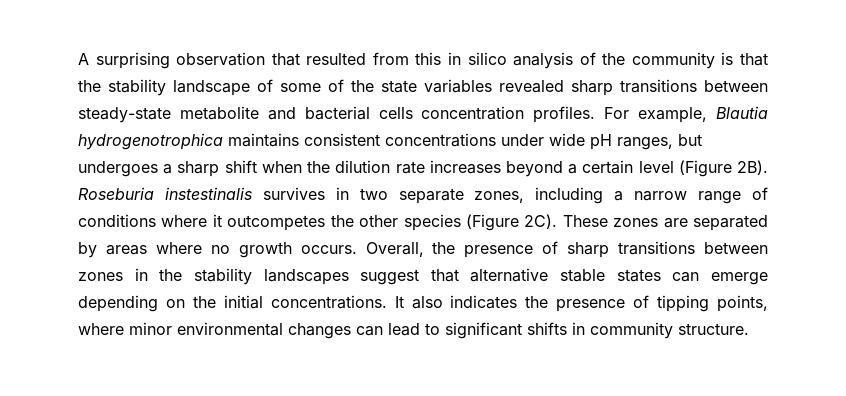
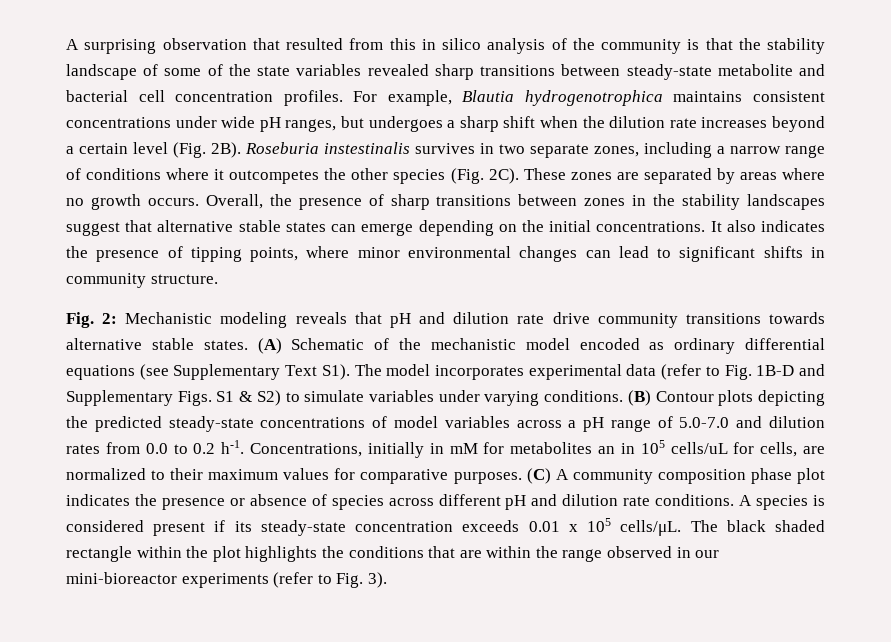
- A surprising observation that resulted from this in silico analysis of the community is that the stability landscape of some of the state variables revealed sharp transitions between steady-state metabolite and bacterial cells concentration profiles.
+ A surprising observation that resulted from this in silico analysis of the community is that the stability landscape of some of the state variables revealed sharp transitions between steady-state metabolite and bacterial cell concentration profiles.
- For example, Blautia hydrogenotrophica maintains consistent concentrations under wide pH ranges, but undergoes a sharp shift when the dilution rate increases beyond a certain level (Figure 2B).
+ For example, Blautia hydrogenotrophica maintains consistent concentrations under wide pH ranges, but undergoes a sharp shift when the dilution rate increases beyond a certain level (Fig. 2B).
- Roseburia instestinalis survives in two separate zones, including a narrow range of conditions where it outcompetes the other species (Figure 2C).
+ Roseburia instestinalis survives in two separate zones, including a narrow range of conditions where it outcompetes the other species (Fig. 2C).
+ Fig. 2: Mechanistic modeling reveals that pH and dilution rate drive community transitions towards alternative stable states. (A) Schematic of the mechanistic model encoded as ordinary differential equations (see Supplementary Text S1). The model incorporates experimental data (refer to Fig. 1B-D and Supplementary Figs. S1 & S2) to simulate variables under varying conditions. (B) Contour plots depicting the predicted steady-state concentrations of model variables across a pH range of 5.0-7.0 and dilution rates from 0.0 to 0.2 h-1. Concentrations, initially in mM for metabolites an in 105 cells/uL for cells, are normalized to their maximum values for comparative purposes. (C) A community composition phase plot indicates the presence or absence of species across different pH and dilution rate conditions. A species is considered present if its steady-state concentration exceeds 0.01 x 105 cells/μL. The black shaded rectangle within the plot highlights the conditions that are within the range observed in our mini-bioreactor experiments (refer to Fig. 3).

